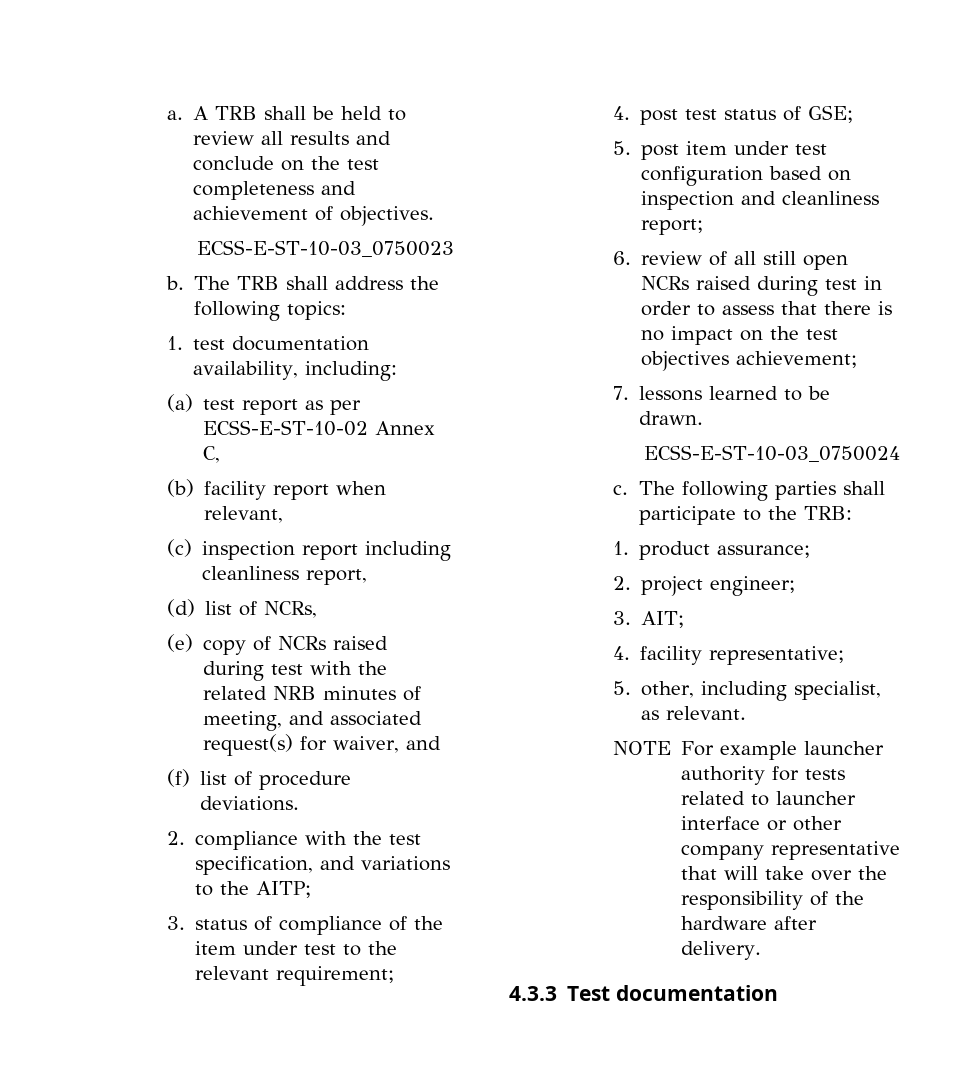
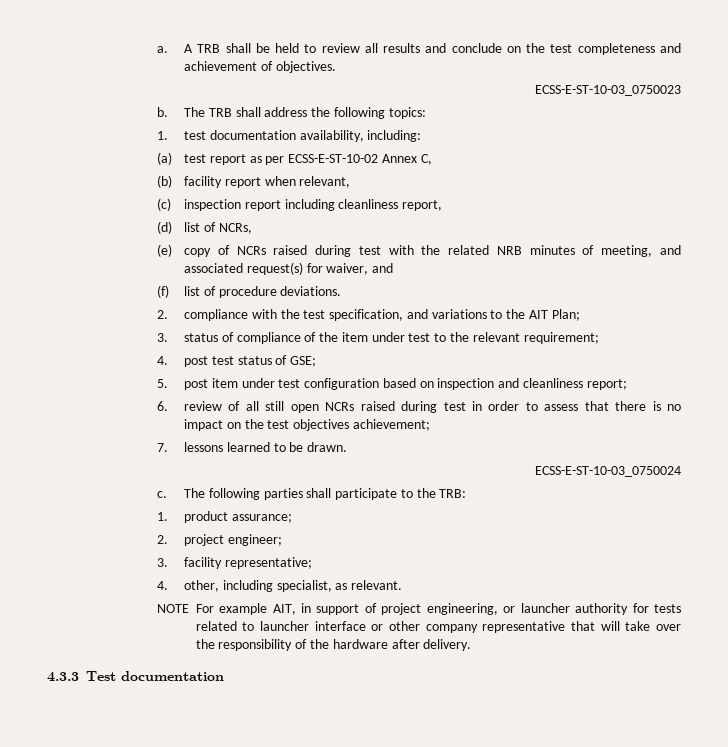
- 2. compliance with the test specification, and variations to the AITP;
+ 2. compliance with the test specification, and variations to the AIT Plan;
- 3. AIT;
- 4. facility representative;
+ 3. facility representative;
- 5. other, including specialist, as relevant.
+ 4. other, including specialist, as relevant.
- NOTE For example launcher authority for tests related to launcher interface or other company representative that will take over the responsibility of the hardware after delivery.
+ NOTE For example AIT, in support of project engineering, or launcher authority for tests related to launcher interface or other company representative that will take over the responsibility of the hardware after delivery.

